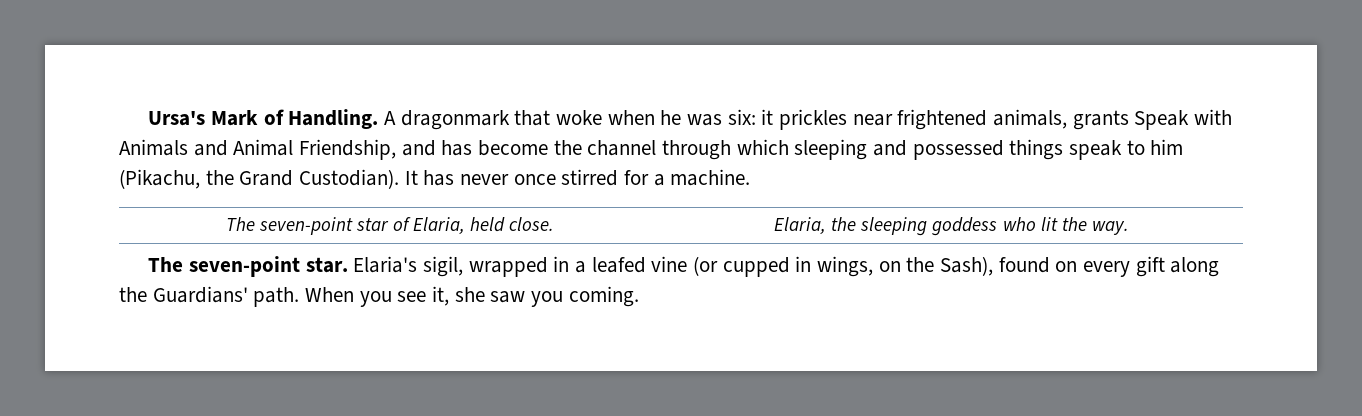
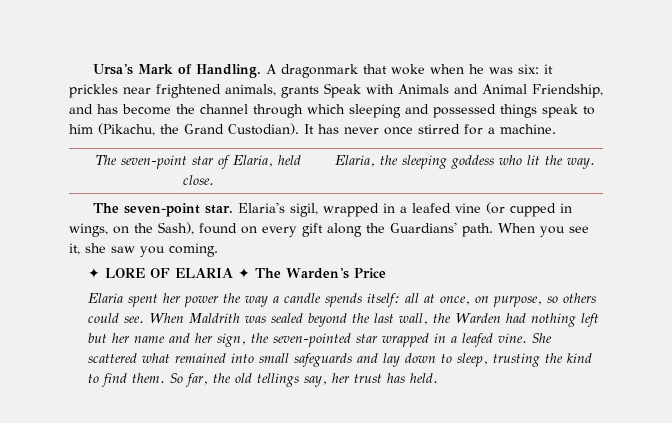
+ ✦ LORE OF ELARIA ✦ The Warden's Price
+ Elaria spent her power the way a candle spends itself: all at once, on purpose, so others could see. When Maldrith was sealed beyond the last wall, the Warden had nothing left but her name and her sign, the seven-pointed star wrapped in a leafed vine. She scattered what remained into small safeguards and lay down to sleep, trusting the kind to find them. So far, the old tellings say, her trust has held.

